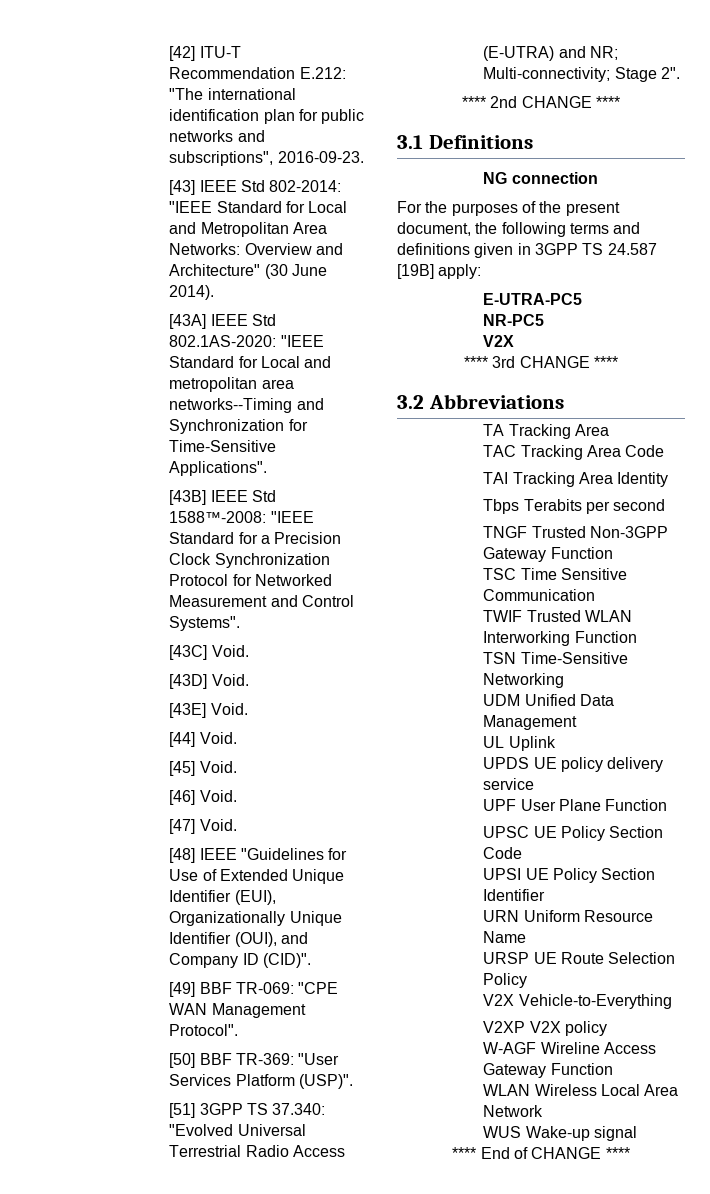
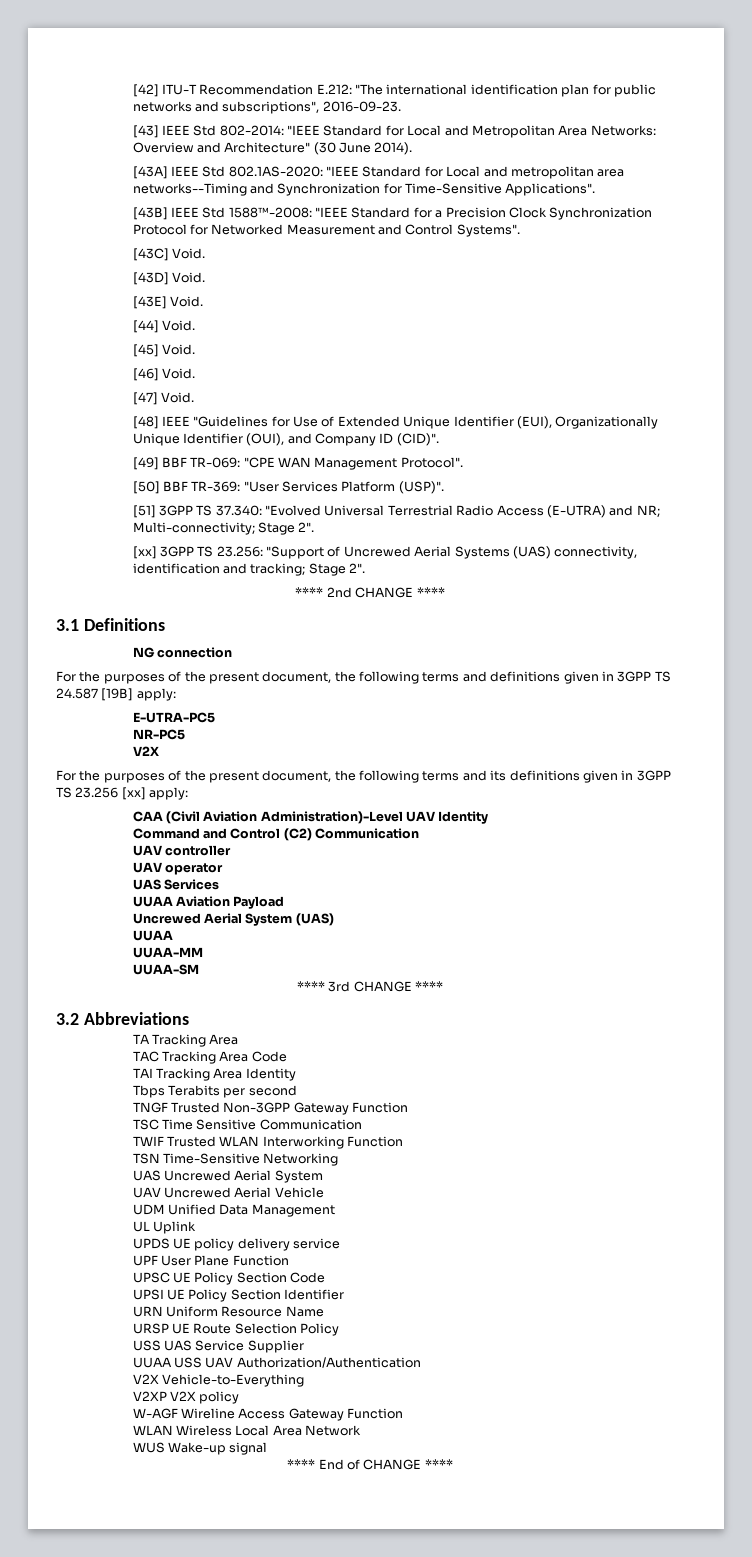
+ [xx] 3GPP TS 23.256: "Support of Uncrewed Aerial Systems (UAS) connectivity, identification and tracking; Stage 2".
+ For the purposes of the present document, the following terms and its definitions given in 3GPP TS 23.256 [xx] apply:
+ CAA (Civil Aviation Administration)-Level UAV Identity
+ Command and Control (C2) Communication
+ UAV controller
+ UAV operator
+ UAS Services
+ UUAA Aviation Payload
+ Uncrewed Aerial System (UAS)
+ UUAA
+ UUAA-MM
+ UUAA-SM
+ UAS Uncrewed Aerial System
+ UAV Uncrewed Aerial Vehicle
+ USS UAS Service Supplier
+ UUAA USS UAV Authorization/Authentication

